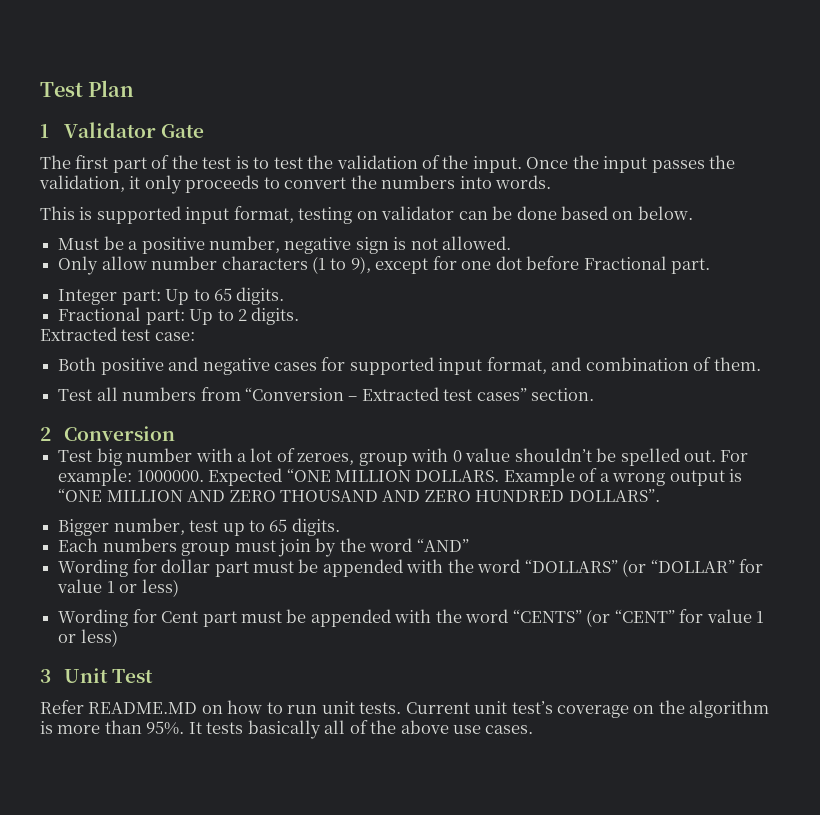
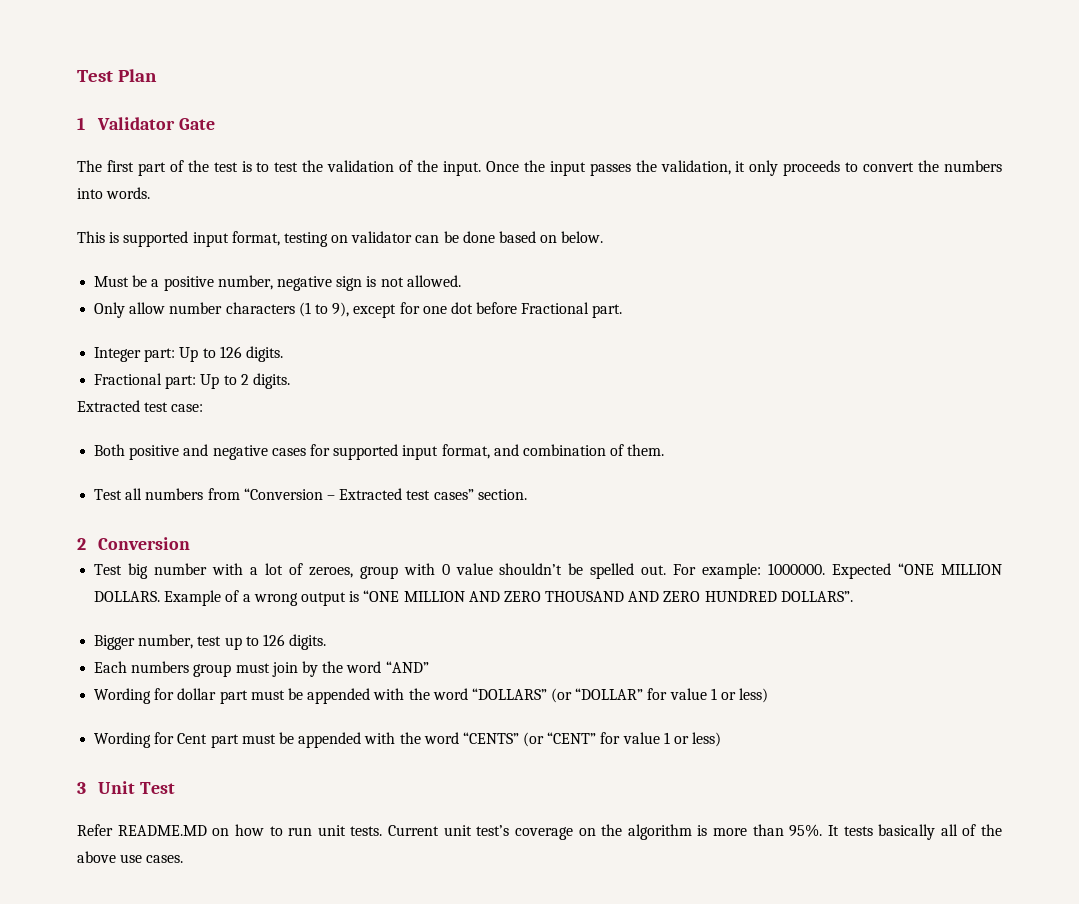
- Integer part: Up to 65 digits.
+ Integer part: Up to 126 digits.
- Bigger number, test up to 65 digits.
+ Bigger number, test up to 126 digits.

